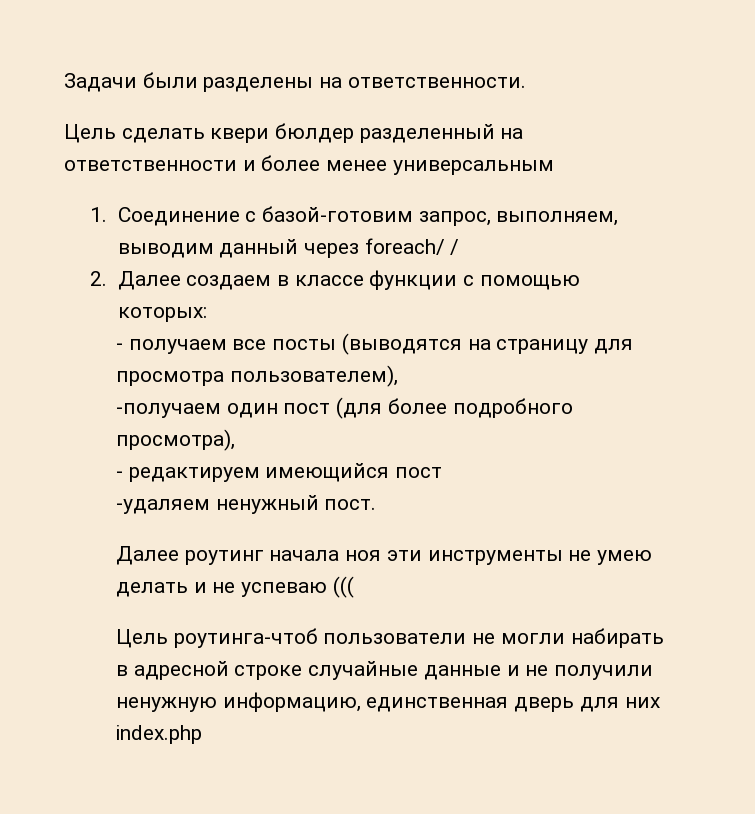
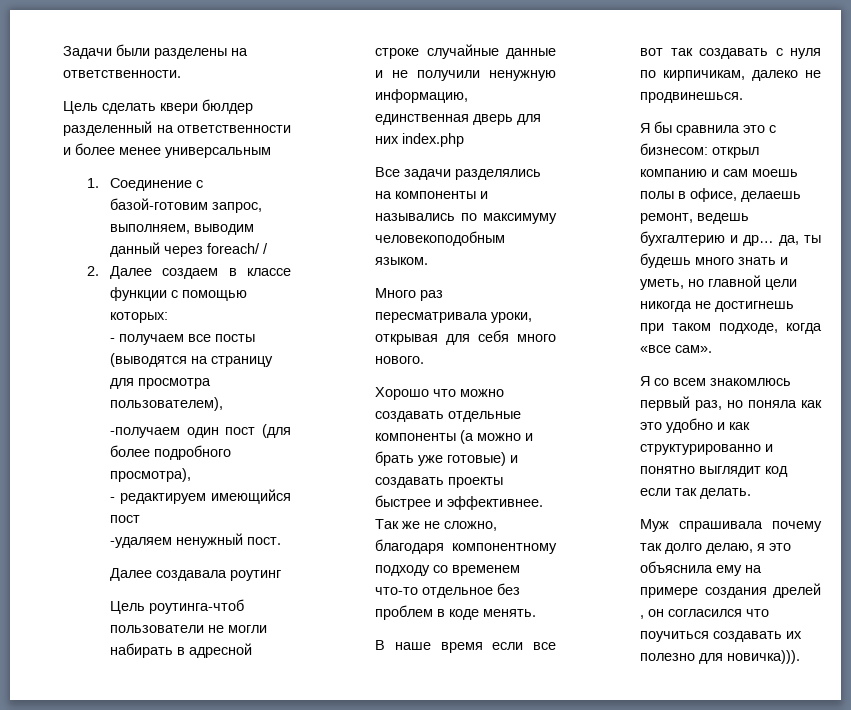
- Далее роутинг начала ноя эти инструменты не умею делать и не успеваю (((
+ Далее создавала роутинг
+ Все задачи разделялись на компоненты и назывались по максимуму человекоподобным языком.
+ Много раз пересматривала уроки, открывая для себя много нового.
+ Хорошо что можно создавать отдельные компоненты (а можно и брать уже готовые) и создавать проекты быстрее и эффективнее. Так же не сложно, благодаря компонентному подходу со временем что-то отдельное без проблем в коде менять.
+ В наше время если все вот так создавать с нуля по кирпичикам, далеко не продвинешься.
+ Я бы сравнила это с бизнесом: открыл компанию и сам моешь полы в офисе, делаешь ремонт, ведешь бухгалтерию и др… да, ты будешь много знать и уметь, но главной цели никогда не достигнешь при таком подходе, когда «все сам».
+ Я со всем знакомлюсь первый раз, но поняла как это удобно и как структурированно и понятно выглядит код если так делать.
+ Муж спрашивала почему так долго делаю, я это объяснила ему на примере создания дрелей , он согласился что поучиться создавать их полезно для новичка))).

